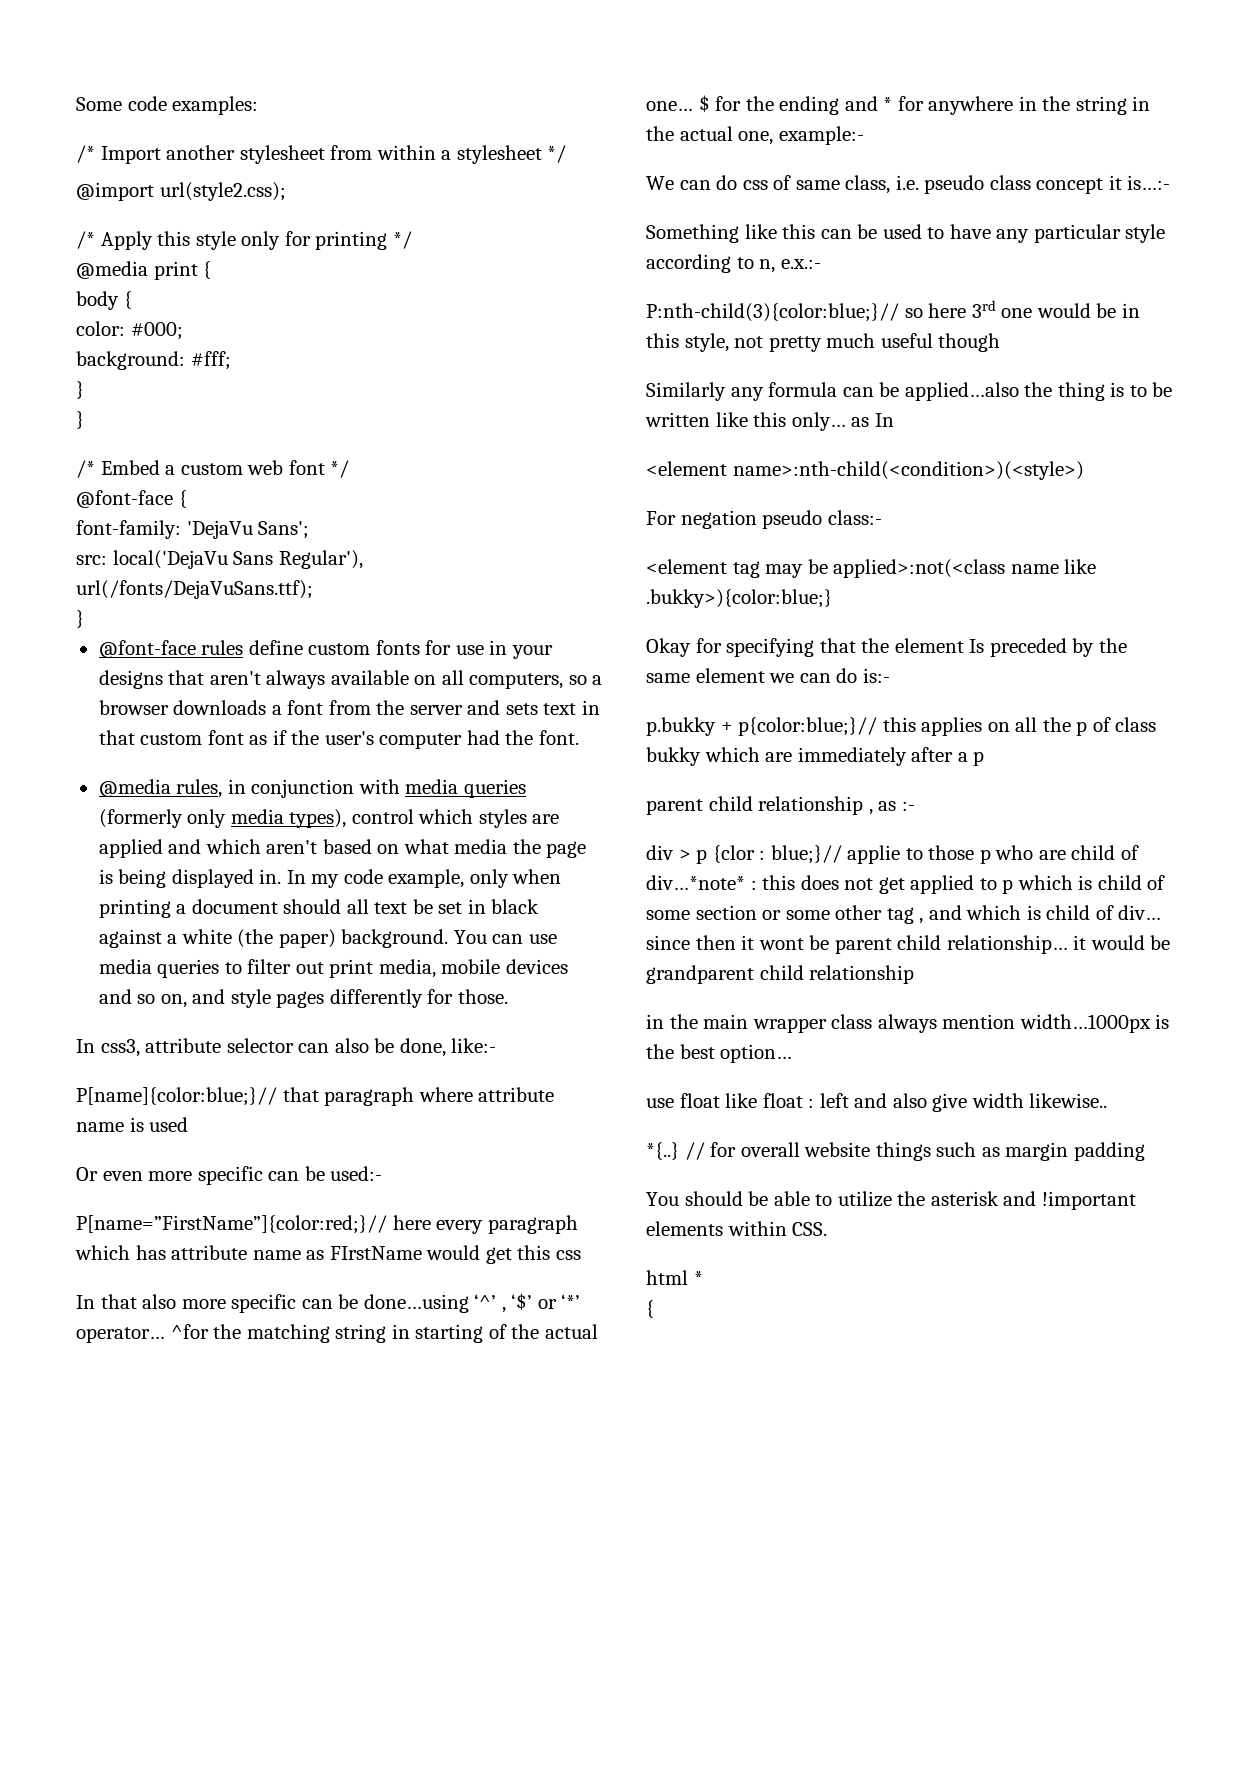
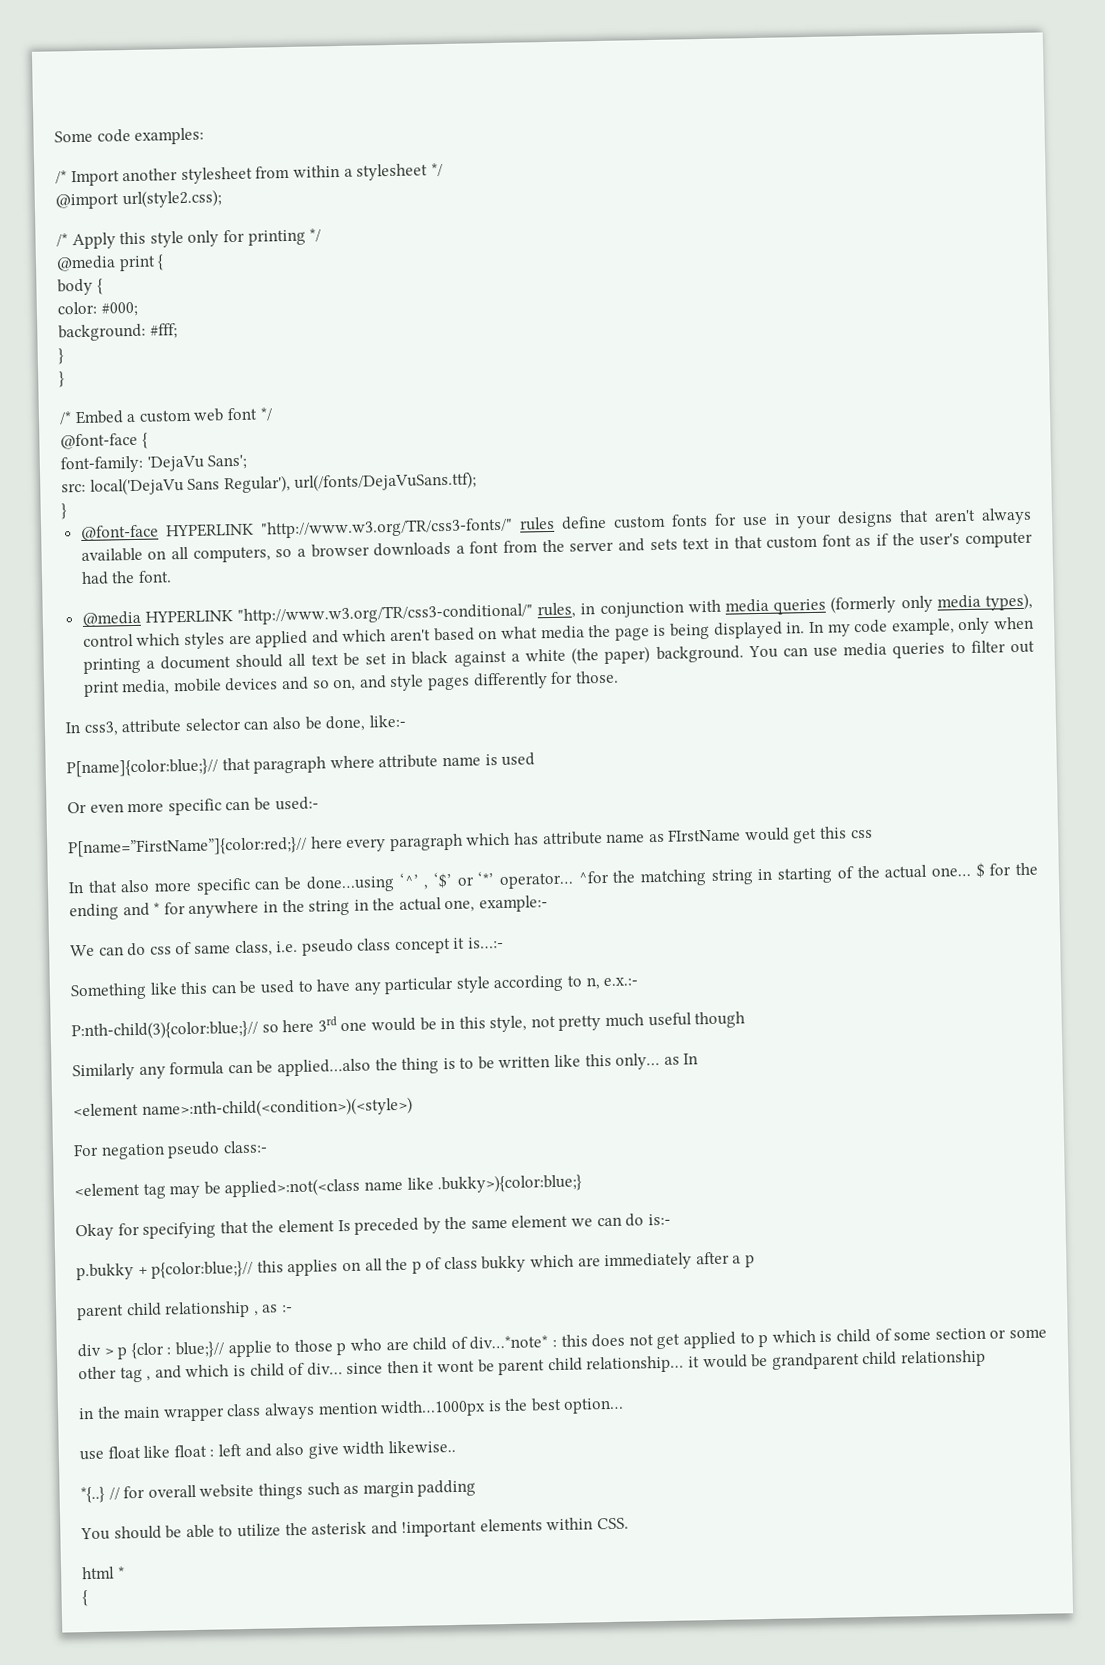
- @font-face rules define custom fonts for use in your designs that aren't always available on all computers, so a browser downloads a font from the server and sets text in that custom font as if the user's computer had the font.
+ @font-face HYPERLINK "http://www.w3.org/TR/css3-fonts/" rules define custom fonts for use in your designs that aren't always available on all computers, so a browser downloads a font from the server and sets text in that custom font as if the user's computer had the font.
- @media rules, in conjunction with media queries (formerly only media types), control which styles are applied and which aren't based on what media the page is being displayed in.
+ @media HYPERLINK "http://www.w3.org/TR/css3-conditional/" rules, in conjunction with media queries (formerly only media types), control which styles are applied and which aren't based on what media the page is being displayed in.

